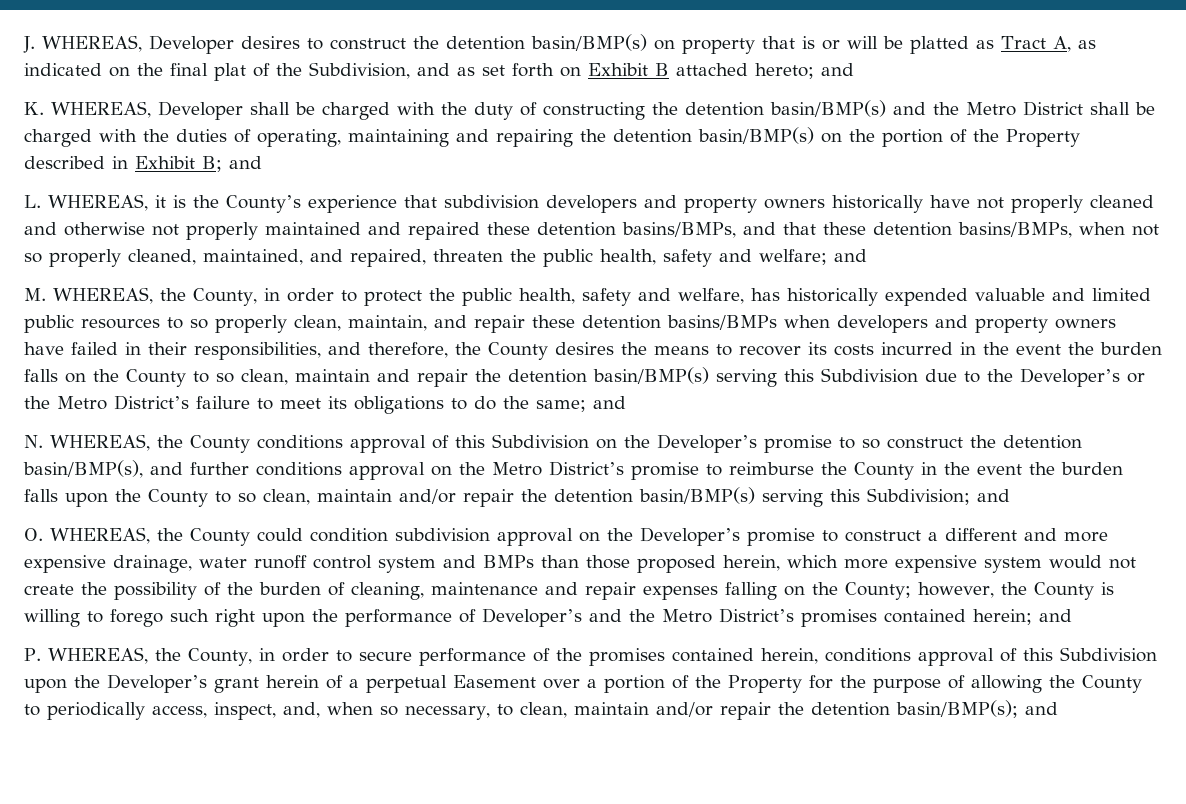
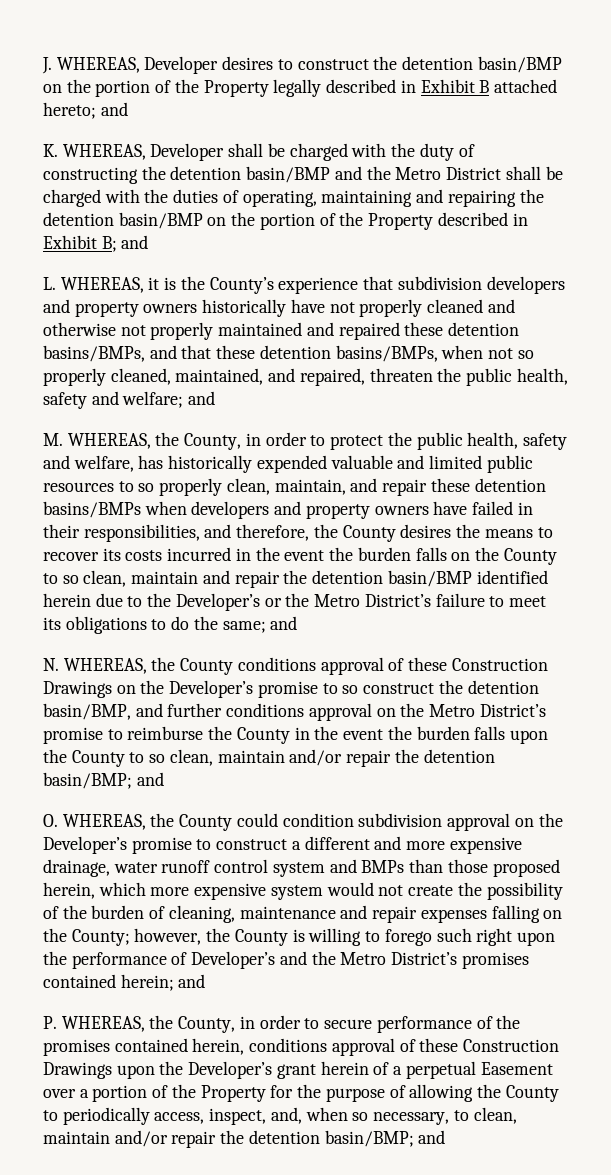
- J. WHEREAS, Developer desires to construct the detention basin/BMP(s) on property that is or will be platted as Tract A, as indicated on the final plat of the Subdivision, and as set forth on Exhibit B attached hereto; and
+ J. WHEREAS, Developer desires to construct the detention basin/BMP on the portion of the Property legally described in Exhibit B attached hereto; and
- K. WHEREAS, Developer shall be charged with the duty of constructing the detention basin/BMP(s) and the Metro District shall be charged with the duties of operating, maintaining and repairing the detention basin/BMP(s) on the portion of the Property described in Exhibit B; and
+ K. WHEREAS, Developer shall be charged with the duty of constructing the detention basin/BMP and the Metro District shall be charged with the duties of operating, maintaining and repairing the detention basin/BMP on the portion of the Property described in Exhibit B; and
- M. WHEREAS, the County, in order to protect the public health, safety and welfare, has historically expended valuable and limited public resources to so properly clean, maintain, and repair these detention basins/BMPs when developers and property owners have failed in their responsibilities, and therefore, the County desires the means to recover its costs incurred in the event the burden falls on the County to so clean, maintain and repair the detention basin/BMP(s) serving this Subdivision due to the Developer’s or the Metro District’s failure to meet its obligations to do the same;
+ M. WHEREAS, the County, in order to protect the public health, safety and welfare, has historically expended valuable and limited public resources to so properly clean, maintain, and repair these detention basins/BMPs when developers and property owners have failed in their responsibilities, and therefore, the County desires the means to recover its costs incurred in the event the burden falls on the County to so clean, maintain and repair the detention basin/BMP identified herein due to the Developer’s or the Metro District’s failure to meet its obligations to do the same;
- N. WHEREAS, the County conditions approval of this Subdivision on the Developer’s promise to so construct the detention basin/BMP(s), and further conditions approval on the Metro District’s promise to reimburse the County in the event the burden falls upon the County to so clean, maintain and/or repair the detention basin/BMP(s) serving this Subdivision; and
+ N. WHEREAS, the County conditions approval of these Construction Drawings on the Developer’s promise to so construct the detention basin/BMP, and further conditions approval on the Metro District’s promise to reimburse the County in the event the burden falls upon the County to so clean, maintain and/or repair the detention basin/BMP; and
- P. WHEREAS, the County, in order to secure performance of the promises contained herein, conditions approval of this Subdivision upon the Developer’s grant herein of a perpetual Easement over a portion of the Property for the purpose of allowing the County to periodically access, inspect, and, when so necessary, to clean, maintain and/or repair the detention basin/BMP(s); and
+ P. WHEREAS, the County, in order to secure performance of the promises contained herein, conditions approval of these Construction Drawings upon the Developer’s grant herein of a perpetual Easement over a portion of the Property for the purpose of allowing the County to periodically access, inspect, and, when so necessary, to clean, maintain and/or repair the detention basin/BMP; and

